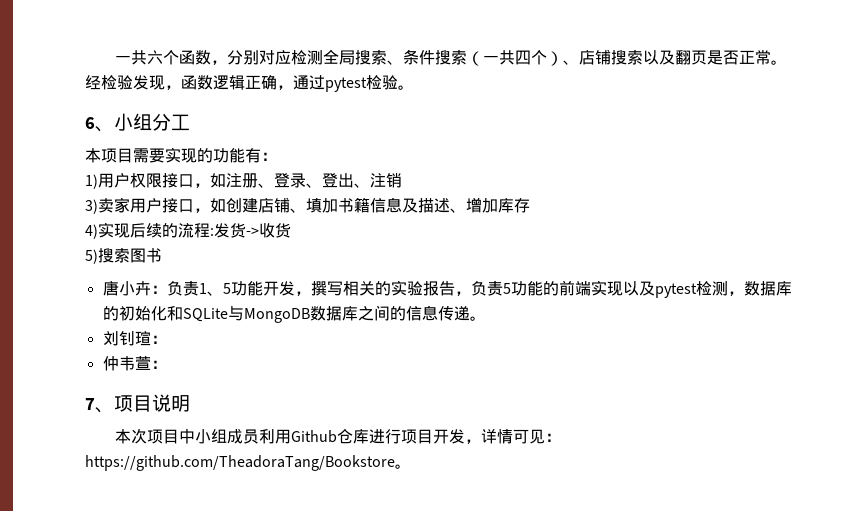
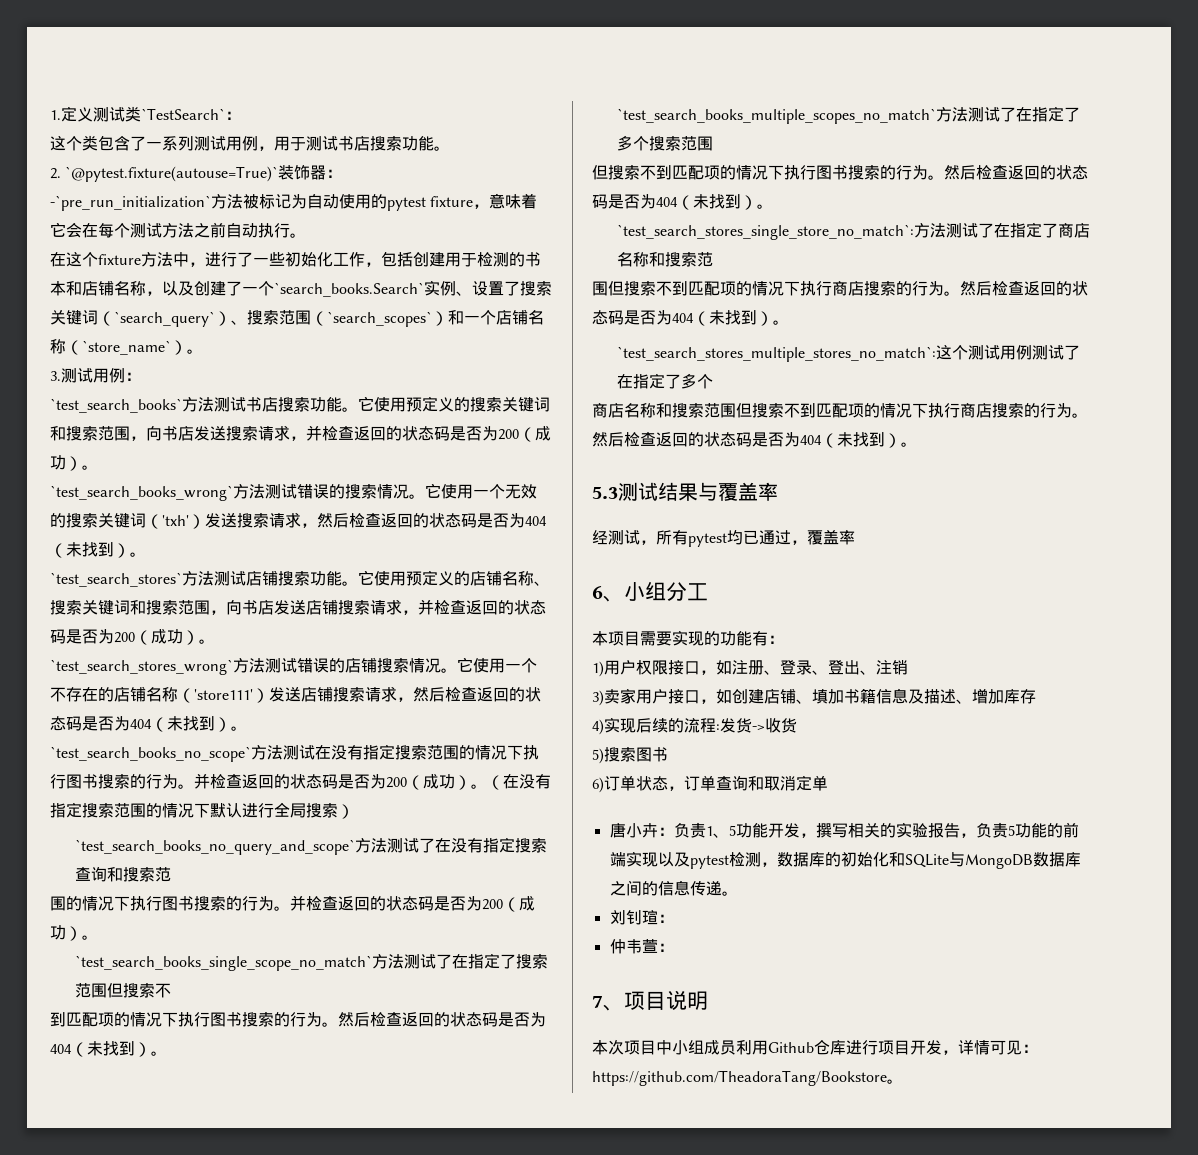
- 一共六个函数，分别对应检测全局搜索、条件搜索（一共四个）、店铺搜索以及翻页是否正常。经检验发现，函数逻辑正确，通过pytest检验。
+ 1.定义测试类`TestSearch`：
+ 这个类包含了一系列测试用例，用于测试书店搜索功能。
+ 2. `@pytest.fixture(autouse=True)`装饰器：
+ -`pre_run_initialization`方法被标记为自动使用的pytest fixture，意味着它会在每个测试方法之前自动执行。
+ 在这个fixture方法中，进行了一些初始化工作，包括创建用于检测的书本和店铺名称，以及创建了一个`search_books.Search`实例、设置了搜索关键词（`search_query`）、搜索范围（`search_scopes`）和一个店铺名称（`store_name`）。
+ 3.测试用例：
+ `test_search_books`方法测试书店搜索功能。它使用预定义的搜索关键词和搜索范围，向书店发送搜索请求，并检查返回的状态码是否为200（成功）。
+ `test_search_books_wrong`方法测试错误的搜索情况。它使用一个无效的搜索关键词（'txh'）发送搜索请求，然后检查返回的状态码是否为404（未找到）。
+ `test_search_stores`方法测试店铺搜索功能。它使用预定义的店铺名称、搜索关键词和搜索范围，向书店发送店铺搜索请求，并检查返回的状态码是否为200（成功）。
+ `test_search_stores_wrong`方法测试错误的店铺搜索情况。它使用一个不存在的店铺名称（'store111'）发送店铺搜索请求，然后检查返回的状态码是否为404（未找到）。
+ `test_search_books_no_scope`方法测试在没有指定搜索范围的情况下执行图书搜索的行为。并检查返回的状态码是否为200（成功）。（在没有指定搜索范围的情况下默认进行全局搜索）
+ `test_search_books_no_query_and_scope`方法测试了在没有指定搜索查询和搜索范
+ 围的情况下执行图书搜索的行为。并检查返回的状态码是否为200（成功）。
+ `test_search_books_single_scope_no_match`方法测试了在指定了搜索范围但搜索不
+ 到匹配项的情况下执行图书搜索的行为。然后检查返回的状态码是否为404（未找到）。
+ `test_search_books_multiple_scopes_no_match`方法测试了在指定了多个搜索范围
+ 但搜索不到匹配项的情况下执行图书搜索的行为。然后检查返回的状态码是否为404（未找到）。
+ `test_search_stores_single_store_no_match`:方法测试了在指定了商店名称和搜索范
+ 围但搜索不到匹配项的情况下执行商店搜索的行为。然后检查返回的状态码是否为404（未找到）。
+ `test_search_stores_multiple_stores_no_match`:这个测试用例测试了在指定了多个
+ 商店名称和搜索范围但搜索不到匹配项的情况下执行商店搜索的行为。然后检查返回的状态码是否为404（未找到）。
+ 5.3测试结果与覆盖率
+ 经测试，所有pytest均已通过，覆盖率
+ 6)订单状态，订单查询和取消定单

